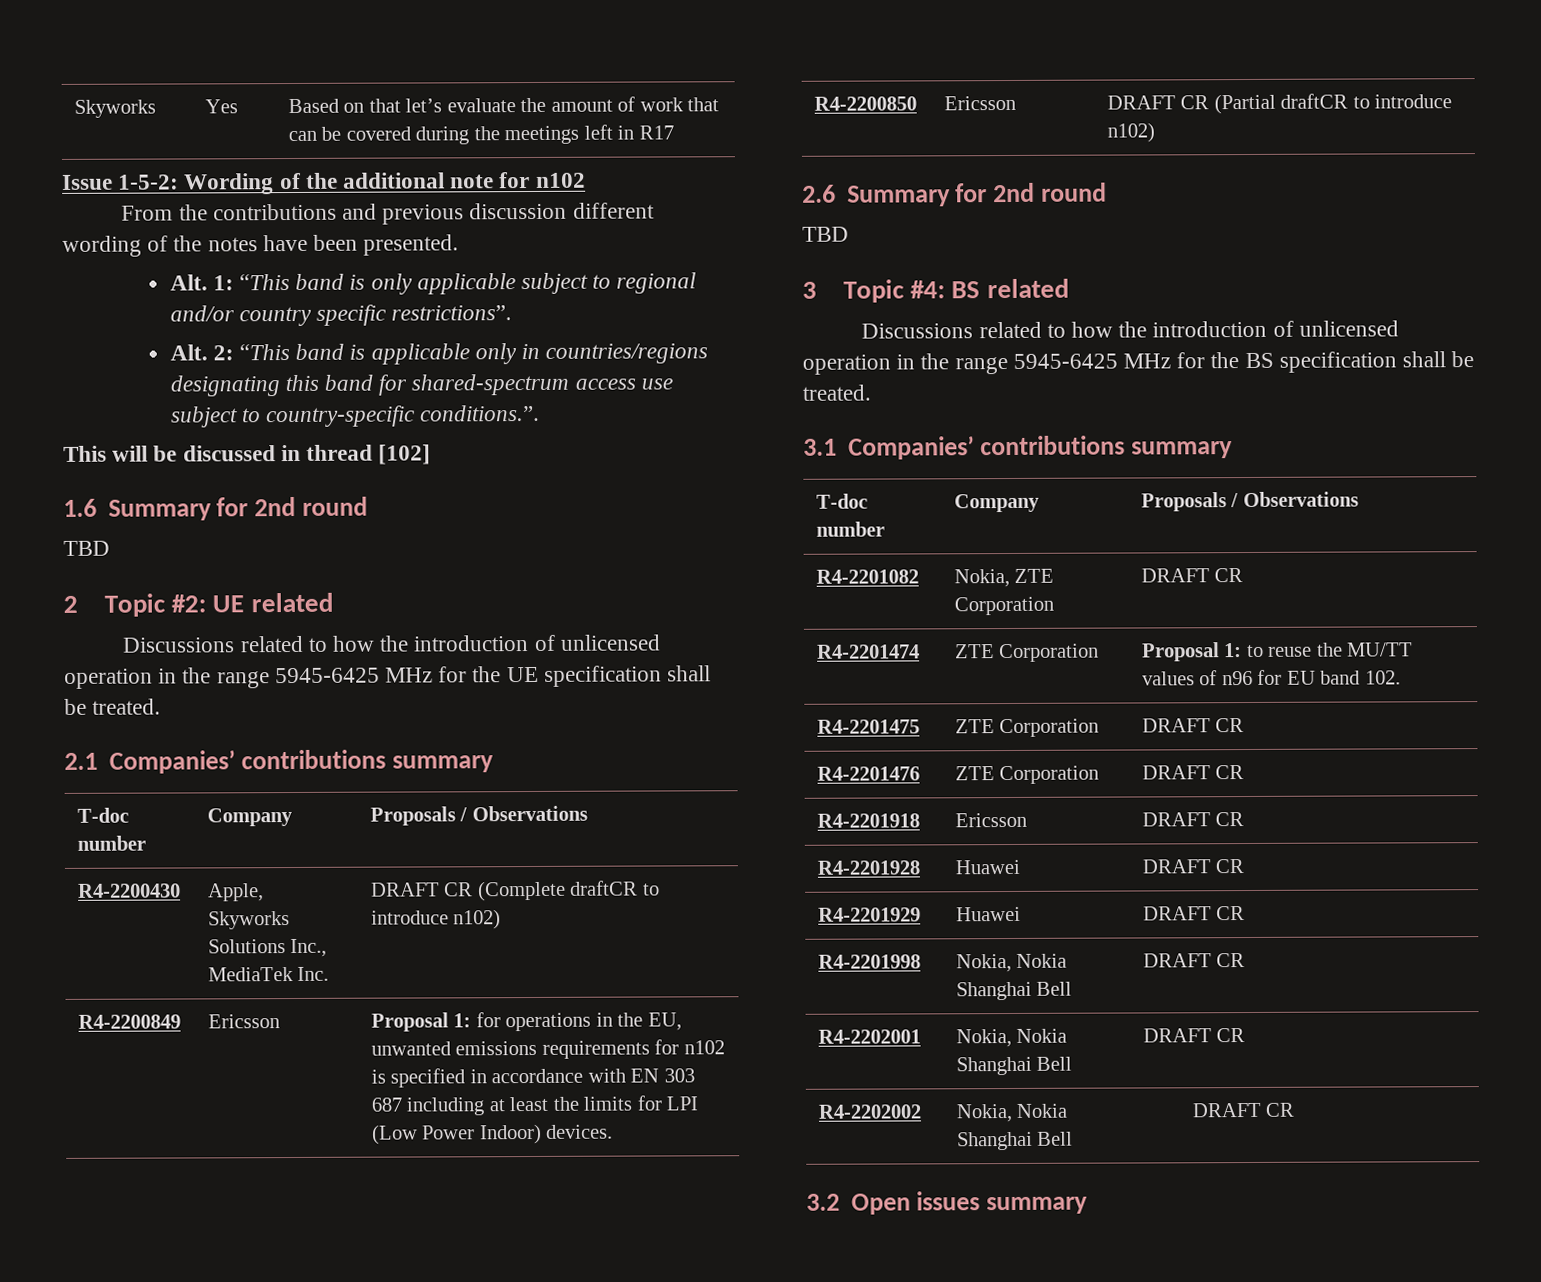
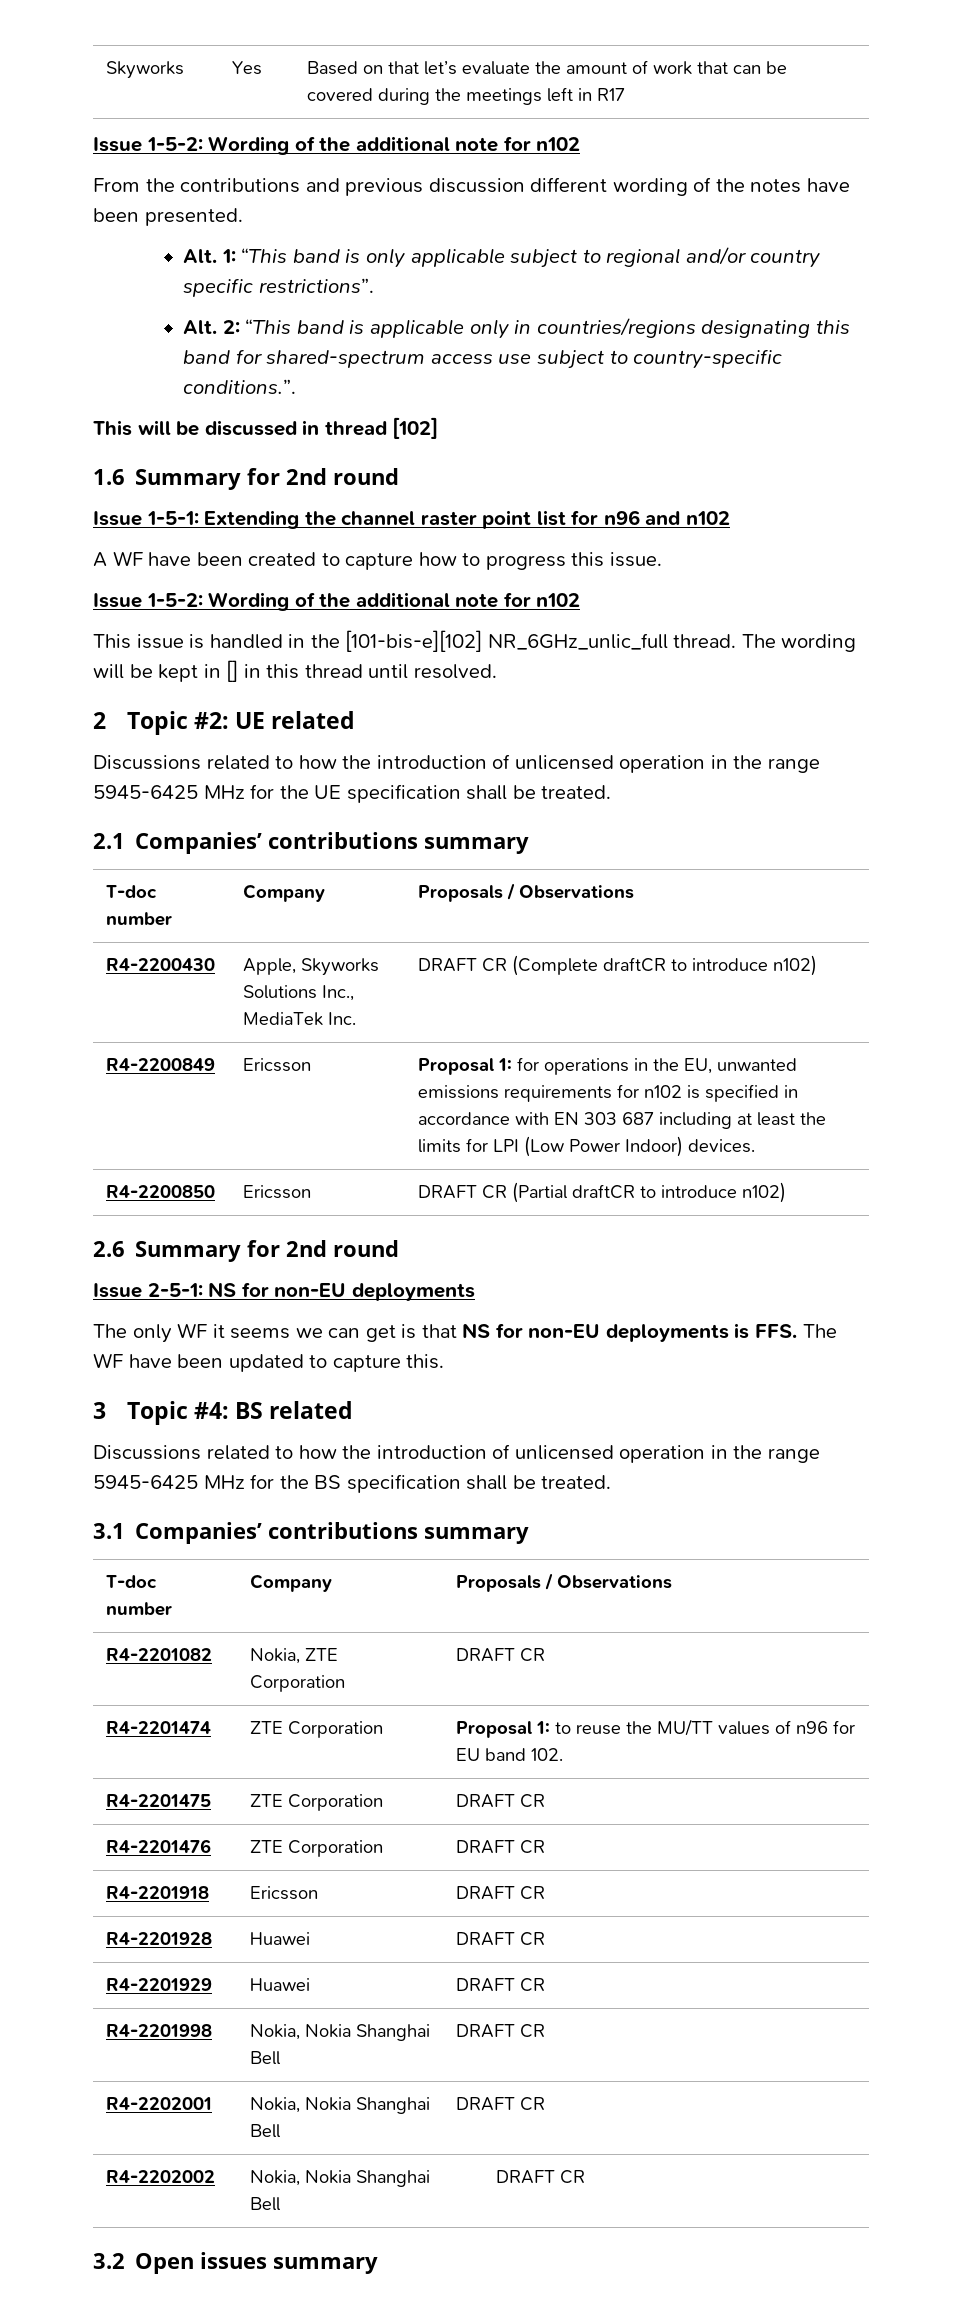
  1.6 Summary for 2nd round
- TBD
+ Issue 1-5-1: Extending the channel raster point list for n96 and n102
+ A WF have been created to capture how to progress this issue.
+ Issue 1-5-2: Wording of the additional note for n102
+ This issue is handled in the [101-bis-e][102] NR_6GHz_unlic_full thread. The wording will be kept in [] in this thread until resolved.
  2.6 Summary for 2nd round
- TBD
+ Issue 2-5-1: NS for non-EU deployments
+ The only WF it seems we can get is that NS for non-EU deployments is FFS. The WF have been updated to capture this.

